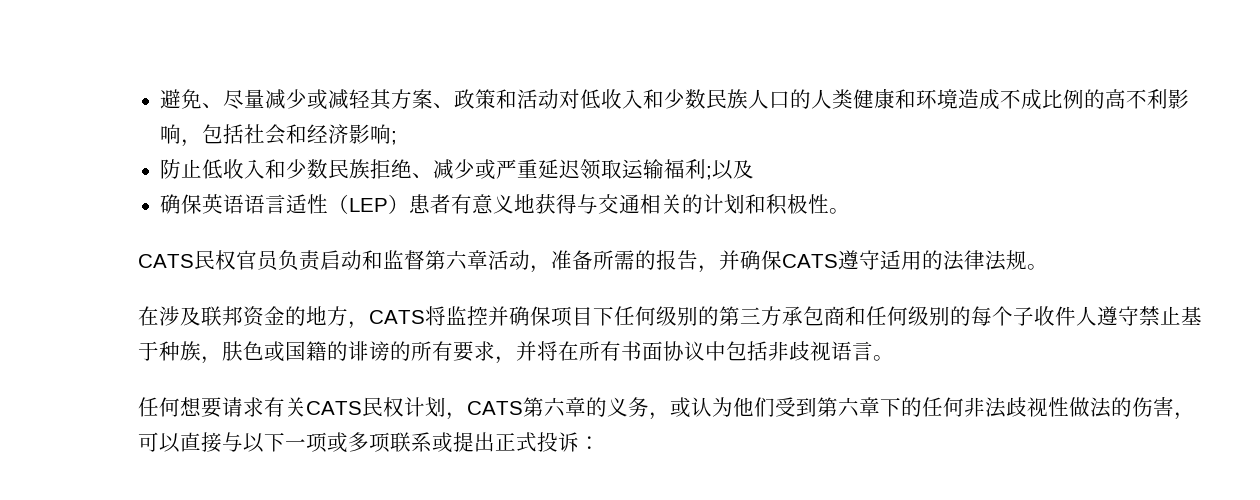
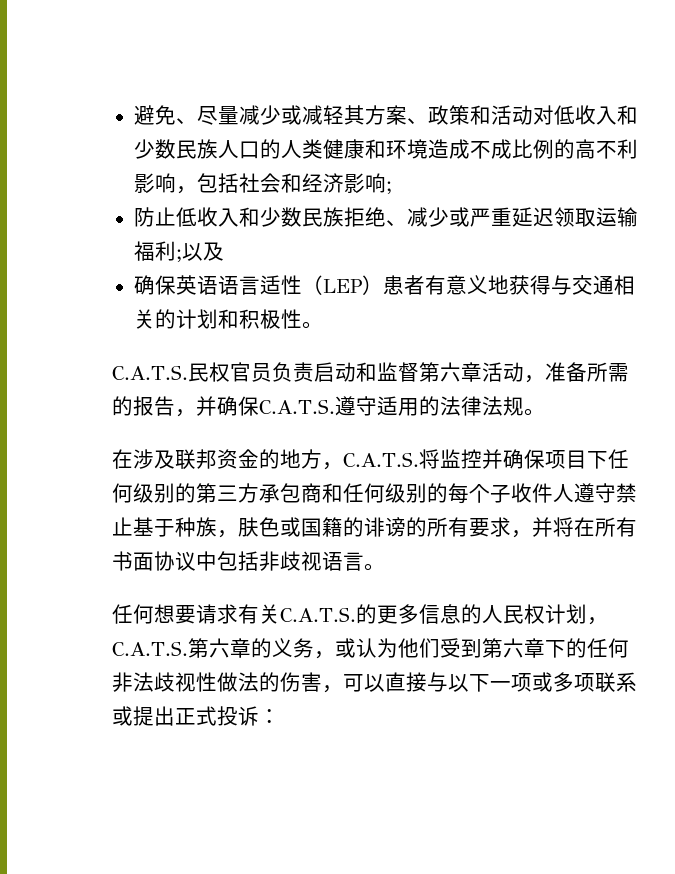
- CATS民权官员负责启动和监督第六章活动，准备所需的报告，并确保CATS遵守适用的法律法规。
+ C.A.T.S.民权官员负责启动和监督第六章活动，准备所需的报告，并确保C.A.T.S.遵守适用的法律法规。
- 在涉及联邦资金的地方，CATS将监控并确保项目下任何级别的第三方承包商和任何级别的每个子收件人遵守禁止基于种族，肤色或国籍的诽谤的所有要求，并将在所有书面协议中包括非歧视语言。
+ 在涉及联邦资金的地方，C.A.T.S.将监控并确保项目下任何级别的第三方承包商和任何级别的每个子收件人遵守禁止基于种族，肤色或国籍的诽谤的所有要求，并将在所有书面协议中包括非歧视语言。
- 任何想要请求有关CATS民权计划，CATS第六章的义务，或认为他们受到第六章下的任何非法歧视性做法的伤害，可以直接与以下一项或多项联系或提出正式投诉：
+ 任何想要请求有关C.A.T.S.的更多信息的人民权计划，C.A.T.S.第六章的义务，或认为他们受到第六章下的任何非法歧视性做法的伤害，可以直接与以下一项或多项联系或提出正式投诉：

